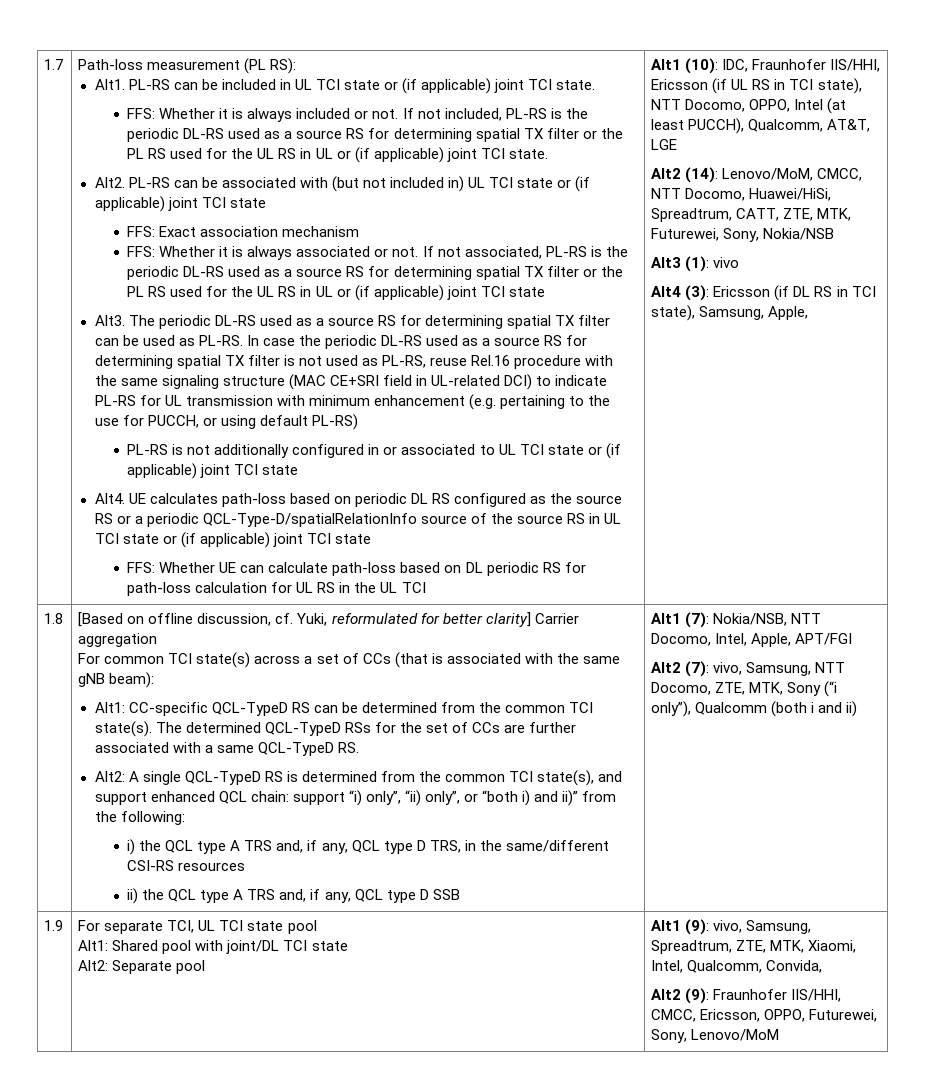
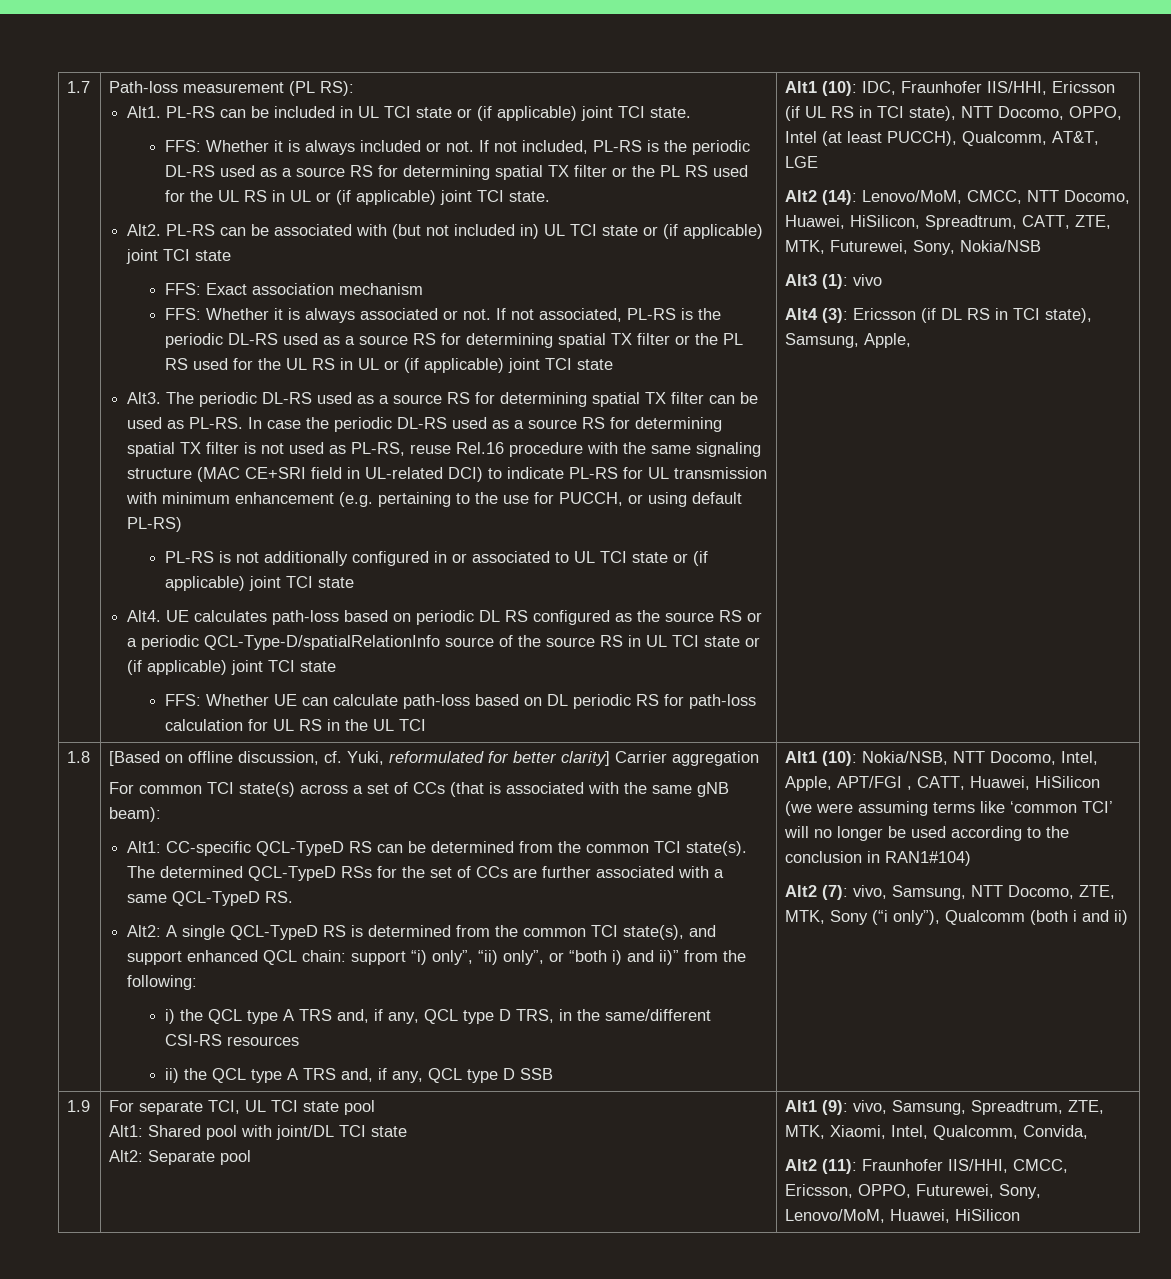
- Alt2 (14): Lenovo/MoM, CMCC, NTT Docomo, Huawei/HiSi, Spreadtrum, CATT, ZTE, MTK, Futurewei, Sony, Nokia/NSB
+ Alt2 (14): Lenovo/MoM, CMCC, NTT Docomo, Huawei, HiSilicon, Spreadtrum, CATT, ZTE, MTK, Futurewei, Sony, Nokia/NSB
- Alt1 (7): Nokia/NSB, NTT Docomo, Intel, Apple, APT/FGI
+ Alt1 (10): Nokia/NSB, NTT Docomo, Intel, Apple, APT/FGI , CATT, Huawei, HiSilicon (we were assuming terms like ‘common TCI’ will no longer be used according to the conclusion in RAN1#104)
- Alt2 (9): Fraunhofer IIS/HHI, CMCC, Ericsson, OPPO, Futurewei, Sony, Lenovo/MoM
+ Alt2 (11): Fraunhofer IIS/HHI, CMCC, Ericsson, OPPO, Futurewei, Sony, Lenovo/MoM, Huawei, HiSilicon

